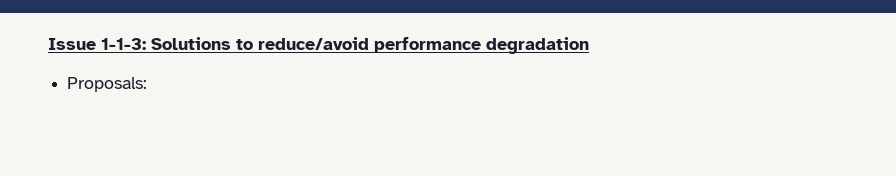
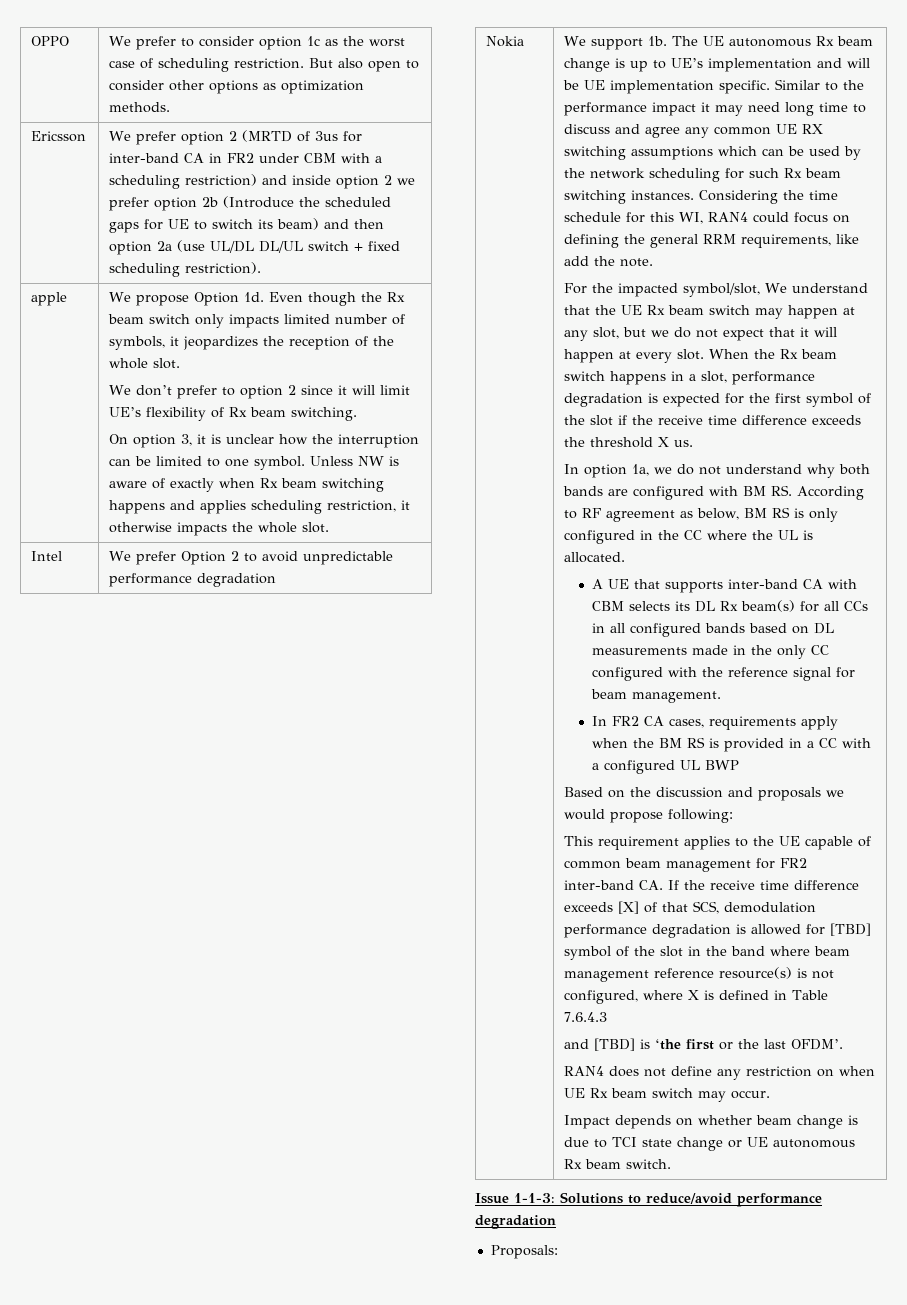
+ OPPO | We prefer to consider option 1c as the worst case of scheduling restriction. But also open to consider other options as optimization methods.
+ Ericsson | We prefer option 2 (MRTD of 3us for inter-band CA in FR2 under CBM with a scheduling restriction) and inside option 2 we prefer option 2b (Introduce the scheduled gaps for UE to switch its beam) and then option 2a (use UL/DL DL/UL switch + fixed scheduling restriction).
+ apple | We propose Option 1d. Even though the Rx beam switch only impacts limited number of symbols, it jeopardizes the reception of the whole slot.
+ We don’t prefer to option 2 since it will limit UE’s flexibility of Rx beam switching.
+ On option 3, it is unclear how the interruption can be limited to one symbol. Unless NW is aware of exactly when Rx beam switching happens and applies scheduling restriction, it otherwise impacts the whole slot.
+ Intel | We prefer Option 2 to avoid unpredictable performance degradation
+ Nokia | We support 1b. The UE autonomous Rx beam change is up to UE’s implementation and will be UE implementation specific. Similar to the performance impact it may need long time to discuss and agree any common UE RX switching assumptions which can be used by the network scheduling for such Rx beam switching instances. Considering the time schedule for this WI, RAN4 could focus on defining the general RRM requirements, like add the note.
+ For the impacted symbol/slot, We understand that the UE Rx beam switch may happen at any slot, but we do not expect that it will happen at every slot. When the Rx beam switch happens in a slot, performance degradation is expected for the first symbol of the slot if the receive time difference exceeds the threshold X us.
+ In option 1a, we do not understand why both bands are configured with BM RS. According to RF agreement as below, BM RS is only configured in the CC where the UL is allocated.
+ A UE that supports inter-band CA with CBM selects its DL Rx beam(s) for all CCs in all configured bands based on DL measurements made in the only CC configured with the reference signal for beam management.
+ In FR2 CA cases, requirements apply when the BM RS is provided in a CC with a configured UL BWP
+ Based on the discussion and proposals we would propose following:
+ This requirement applies to the UE capable of common beam management for FR2 inter-band CA. If the receive time difference exceeds [X] of that SCS, demodulation performance degradation is allowed for [TBD] symbol of the slot in the band where beam management reference resource(s) is not configured, where X is defined in Table 7.6.4.3
+ and [TBD] is ‘the first or the last OFDM’.
+ RAN4 does not define any restriction on when UE Rx beam switch may occur.
+ Impact depends on whether beam change is due to TCI state change or UE autonomous Rx beam switch.

